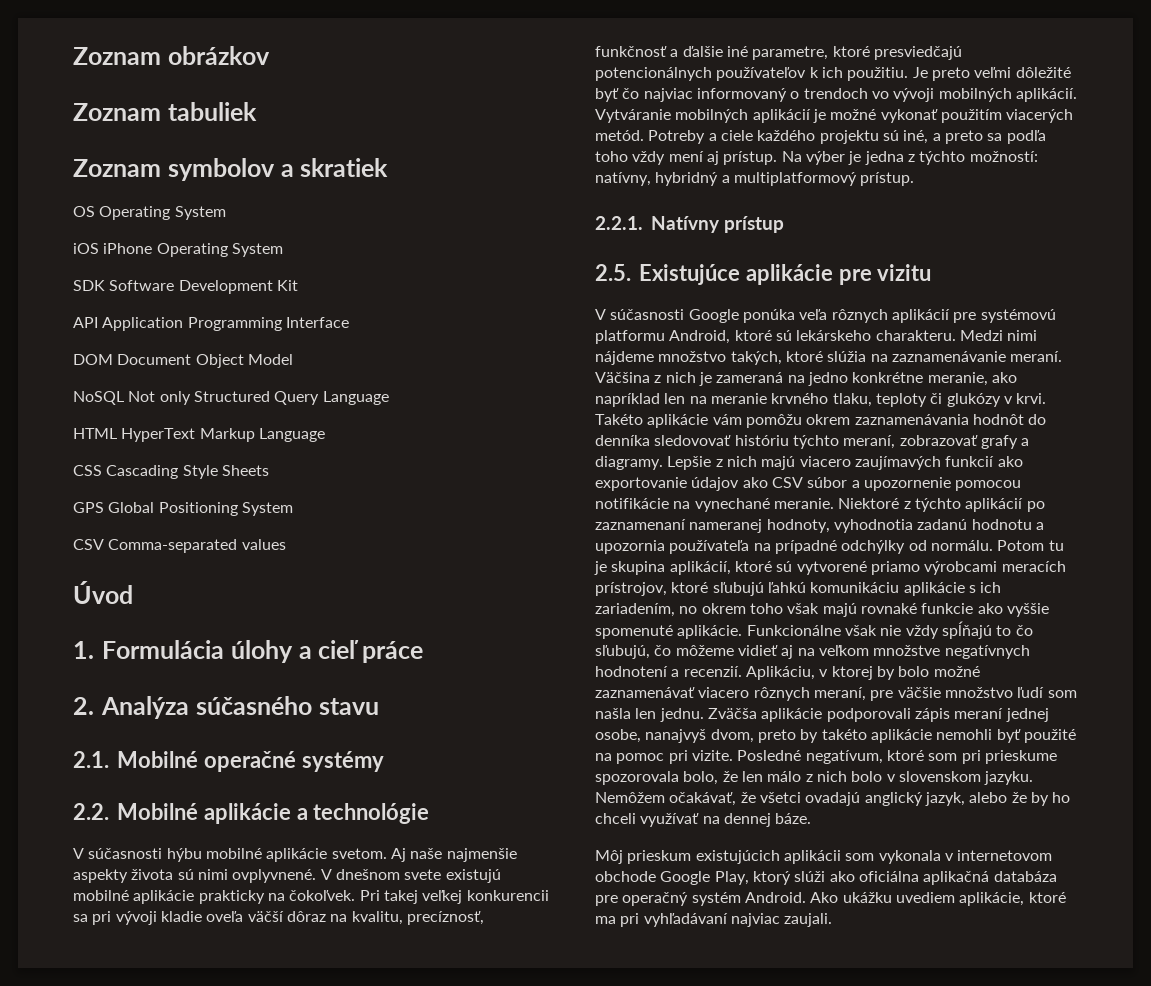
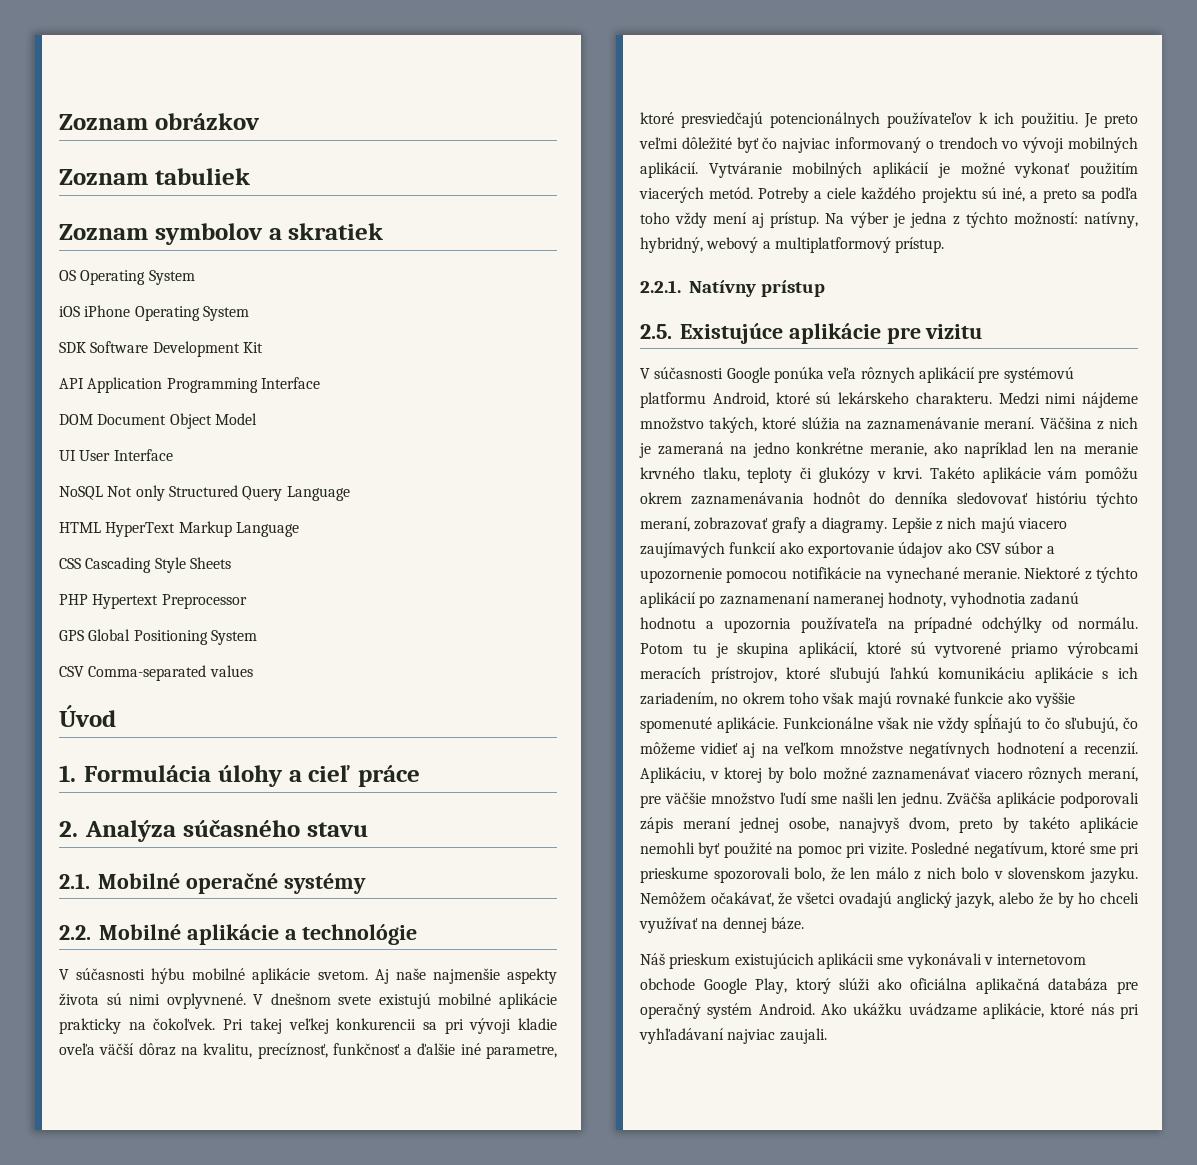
+ UI User Interface
+ PHP Hypertext Preprocessor
- Na výber je jedna z týchto možností: natívny, hybridný a multiplatformový prístup.
+ Na výber je jedna z týchto možností: natívny, hybridný, webový a multiplatformový prístup.
- Aplikáciu, v ktorej by bolo možné zaznamenávať viacero rôznych meraní, pre väčšie množstvo ľudí som našla len jednu.
+ Aplikáciu, v ktorej by bolo možné zaznamenávať viacero rôznych meraní, pre väčšie množstvo ľudí sme našli len jednu.
- Posledné negatívum, ktoré som pri prieskume spozorovala bolo, že len málo z nich bolo v slovenskom jazyku.
+ Posledné negatívum, ktoré sme pri prieskume spozorovali bolo, že len málo z nich bolo v slovenskom jazyku.
- Môj prieskum existujúcich aplikácii som vykonala v internetovom obchode Google Play, ktorý slúži ako oficiálna aplikačná databáza pre operačný systém Android.
+ Náš prieskum existujúcich aplikácii sme vykonávali v internetovom obchode Google Play, ktorý slúži ako oficiálna aplikačná databáza pre operačný systém Android.
- Ako ukážku uvediem aplikácie, ktoré ma pri vyhľadávaní najviac zaujali.
+ Ako ukážku uvádzame aplikácie, ktoré nás pri vyhľadávaní najviac zaujali.

